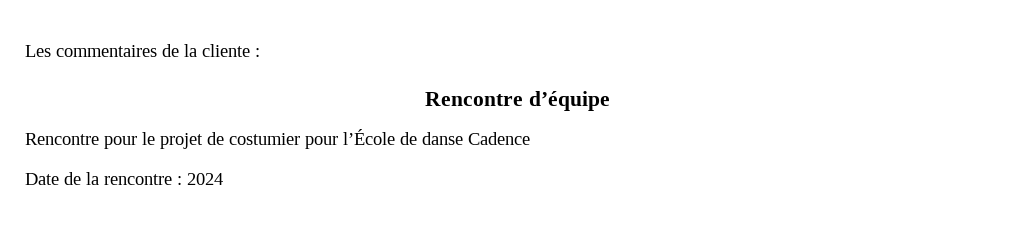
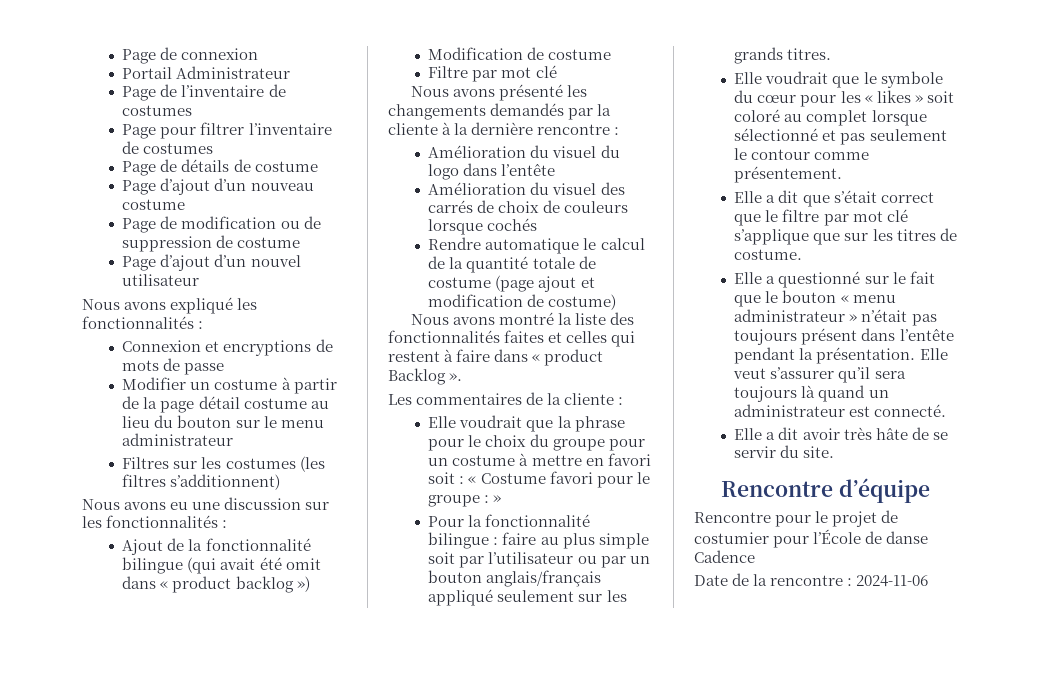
+ Page de connexion
+ Portail Administrateur
+ Page de l’inventaire de costumes
+ Page pour filtrer l’inventaire de costumes
+ Page de détails de costume
+ Page d’ajout d’un nouveau costume
+ Page de modification ou de suppression de costume
+ Page d’ajout d’un nouvel utilisateur
+ Nous avons expliqué les fonctionnalités :
+ Connexion et encryptions de mots de passe
+ Modifier un costume à partir de la page détail costume au lieu du bouton sur le menu administrateur
+ Filtres sur les costumes (les filtres s’additionnent)
+ Nous avons eu une discussion sur les fonctionnalités :
+ Ajout de la fonctionnalité bilingue (qui avait été omit dans « product backlog »)
+ Modification de costume
+ Filtre par mot clé
+ Nous avons présenté les changements demandés par la cliente à la dernière rencontre :
+ Amélioration du visuel du logo dans l’entête
+ Amélioration du visuel des carrés de choix de couleurs lorsque cochés
+ Rendre automatique le calcul de la quantité totale de costume (page ajout et modification de costume)
+ Nous avons montré la liste des fonctionnalités faites et celles qui restent à faire dans « product Backlog ».
+ Elle voudrait que la phrase pour le choix du groupe pour un costume à mettre en favori soit : « Costume favori pour le groupe : »
+ Pour la fonctionnalité bilingue : faire au plus simple soit par l’utilisateur ou par un bouton anglais/français appliqué seulement sur les grands titres.
+ Elle voudrait que le symbole du cœur pour les « likes » soit coloré au complet lorsque sélectionné et pas seulement le contour comme présentement.
+ Elle a dit que s’était correct que le filtre par mot clé s’applique que sur les titres de costume.
+ Elle a questionné sur le fait que le bouton « menu administrateur » n’était pas toujours présent dans l’entête pendant la présentation. Elle veut s’assurer qu’il sera toujours là quand un administrateur est connecté.
+ Elle a dit avoir très hâte de se servir du site.
- Date de la rencontre : 2024
+ Date de la rencontre : 2024-11-06

